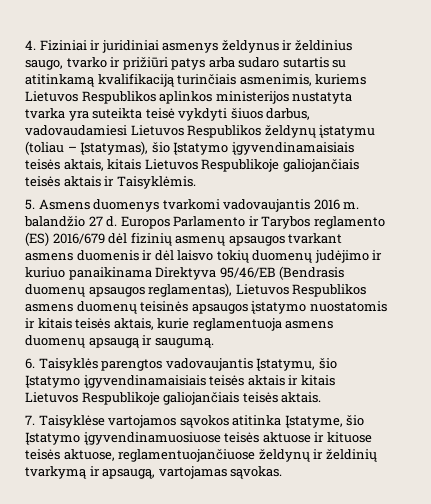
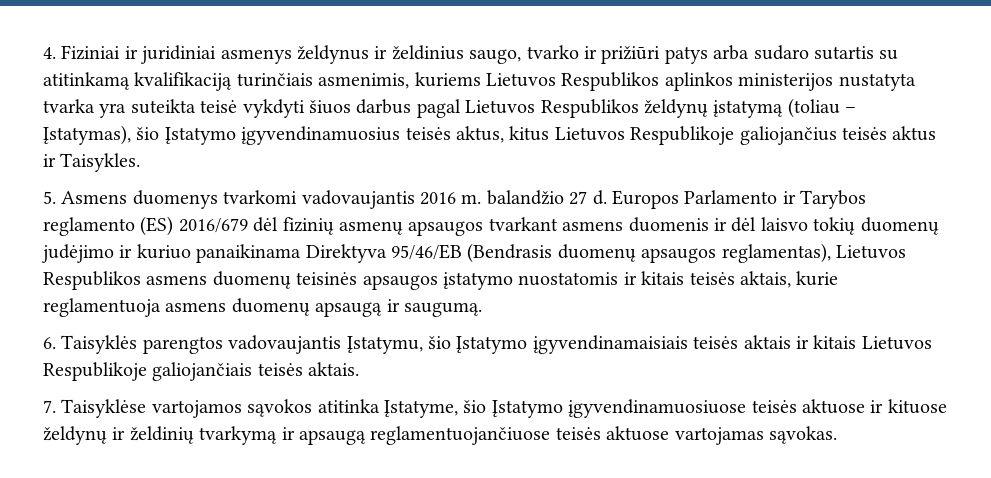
- 4. Fiziniai ir juridiniai asmenys želdynus ir želdinius saugo, tvarko ir prižiūri patys arba sudaro sutartis su atitinkamą kvalifikaciją turinčiais asmenimis, kuriems Lietuvos Respublikos aplinkos ministerijos nustatyta tvarka yra suteikta teisė vykdyti šiuos darbus, vadovaudamiesi Lietuvos Respublikos želdynų įstatymu (toliau – Įstatymas), šio Įstatymo įgyvendinamaisiais teisės aktais, kitais Lietuvos Respublikoje galiojančiais teisės aktais ir Taisyklėmis.
+ 4. Fiziniai ir juridiniai asmenys želdynus ir želdinius saugo, tvarko ir prižiūri patys arba sudaro sutartis su atitinkamą kvalifikaciją turinčiais asmenimis, kuriems Lietuvos Respublikos aplinkos ministerijos nustatyta tvarka yra suteikta teisė vykdyti šiuos darbus pagal Lietuvos Respublikos želdynų įstatymą (toliau – Įstatymas), šio Įstatymo įgyvendinamuosius teisės aktus, kitus Lietuvos Respublikoje galiojančius teisės aktus ir Taisykles.
- 7. Taisyklėse vartojamos sąvokos atitinka Įstatyme, šio Įstatymo įgyvendinamuosiuose teisės aktuose ir kituose teisės aktuose, reglamentuojančiuose želdynų ir želdinių tvarkymą ir apsaugą, vartojamas sąvokas.
+ 7. Taisyklėse vartojamos sąvokos atitinka Įstatyme, šio Įstatymo įgyvendinamuosiuose teisės aktuose ir kituose želdynų ir želdinių tvarkymą ir apsaugą reglamentuojančiuose teisės aktuose vartojamas sąvokas.

